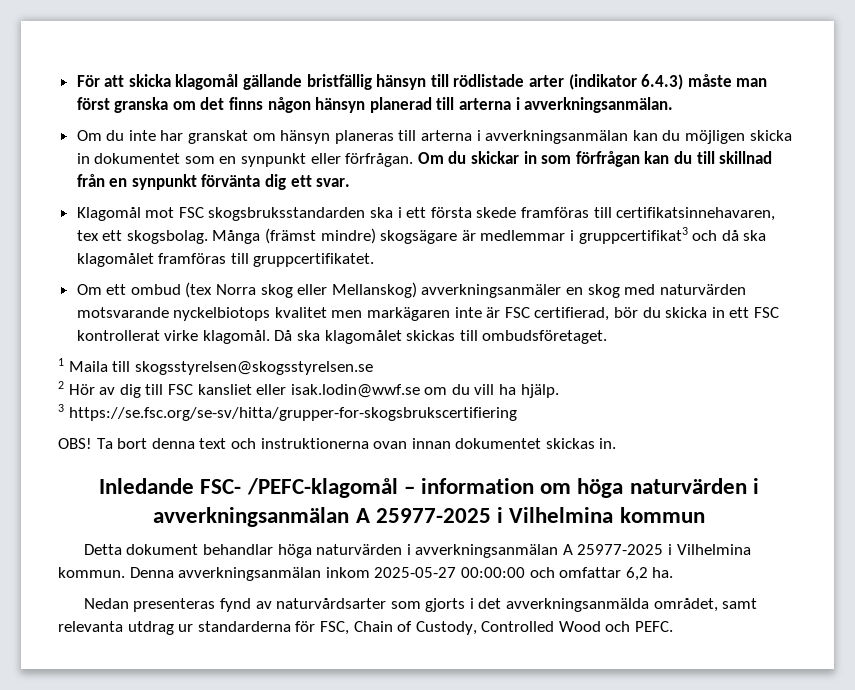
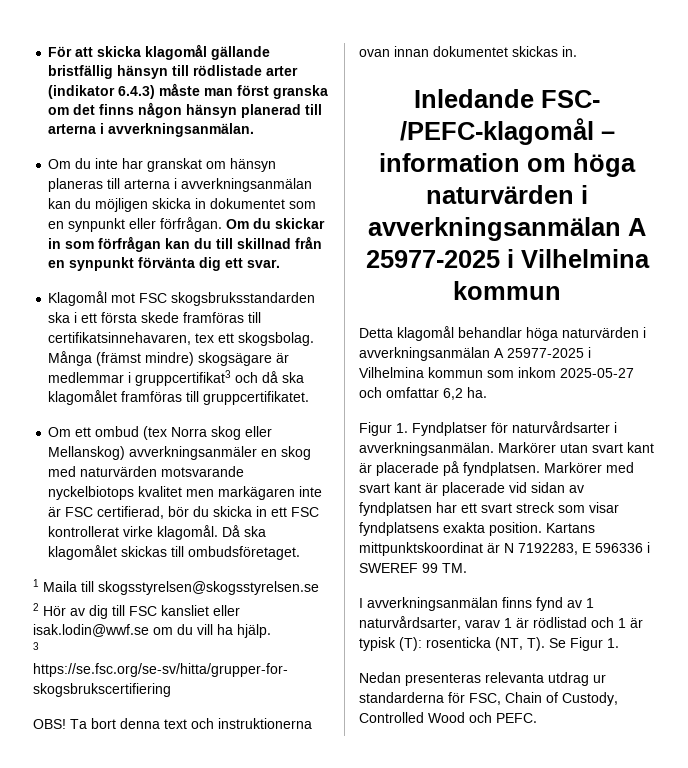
- Detta dokument behandlar höga naturvärden i avverkningsanmälan A 25977-2025 i Vilhelmina kommun. Denna avverkningsanmälan inkom 2025-05-27 00:00:00 och omfattar 6,2 ha.
+ Detta klagomål behandlar höga naturvärden i avverkningsanmälan A 25977-2025 i Vilhelmina kommun som inkom 2025-05-27 och omfattar 6,2 ha.
- Nedan presenteras fynd av naturvårdsarter som gjorts i det avverkningsanmälda området, samt relevanta utdrag ur standarderna för FSC, Chain of Custody, Controlled Wood och PEFC.
+ Figur 1. Fyndplatser för naturvårdsarter i avverkningsanmälan. Markörer utan svart kant är placerade på fyndplatsen. Markörer med svart kant är placerade vid sidan av fyndplatsen har ett svart streck som visar fyndplatsens exakta position. Kartans mittpunktskoordinat är N 7192283, E 596336 i SWEREF 99 TM.
+ I avverkningsanmälan finns fynd av 1 naturvårdsarter, varav 1 är rödlistad och 1 är typisk (T): rosenticka (NT, T). Se Figur 1.
+ Nedan presenteras relevanta utdrag ur standarderna för FSC, Chain of Custody, Controlled Wood och PEFC.

